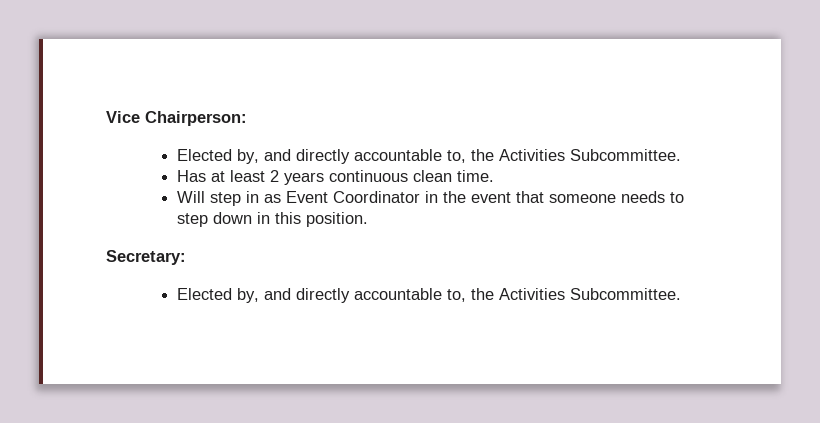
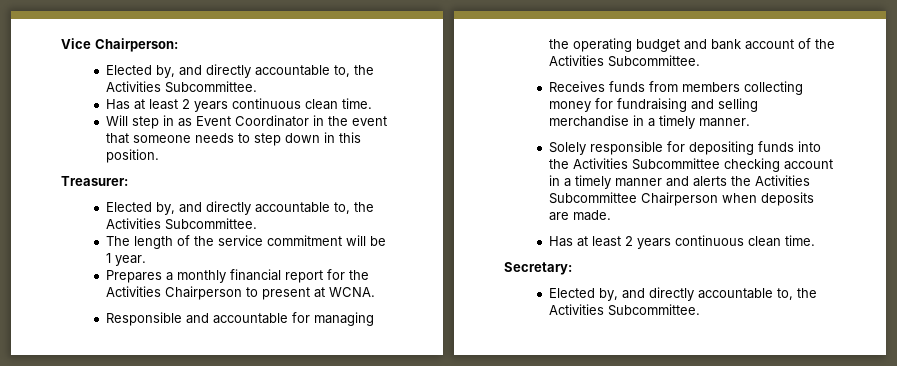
+ Treasurer:
+ Elected by, and directly accountable to, the Activities Subcommittee.
+ The length of the service commitment will be 1 year.
+ Prepares a monthly financial report for the Activities Chairperson to present at WCNA.
+ Responsible and accountable for managing the operating budget and bank account of the Activities Subcommittee.
+ Receives funds from members collecting money for fundraising and selling merchandise in a timely manner.
+ Solely responsible for depositing funds into the Activities Subcommittee checking account in a timely manner and alerts the Activities Subcommittee Chairperson when deposits are made.
+ Has at least 2 years continuous clean time.

